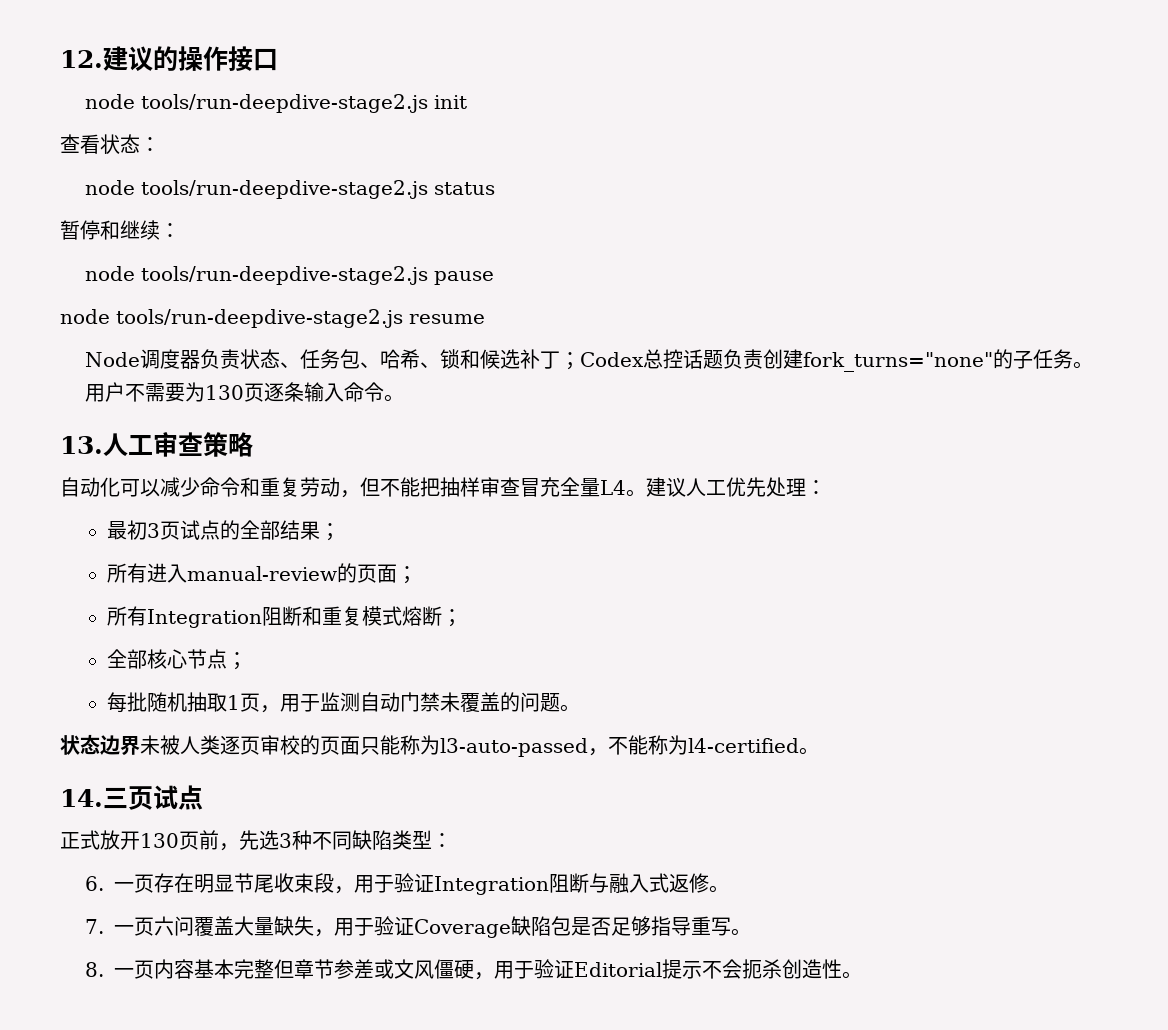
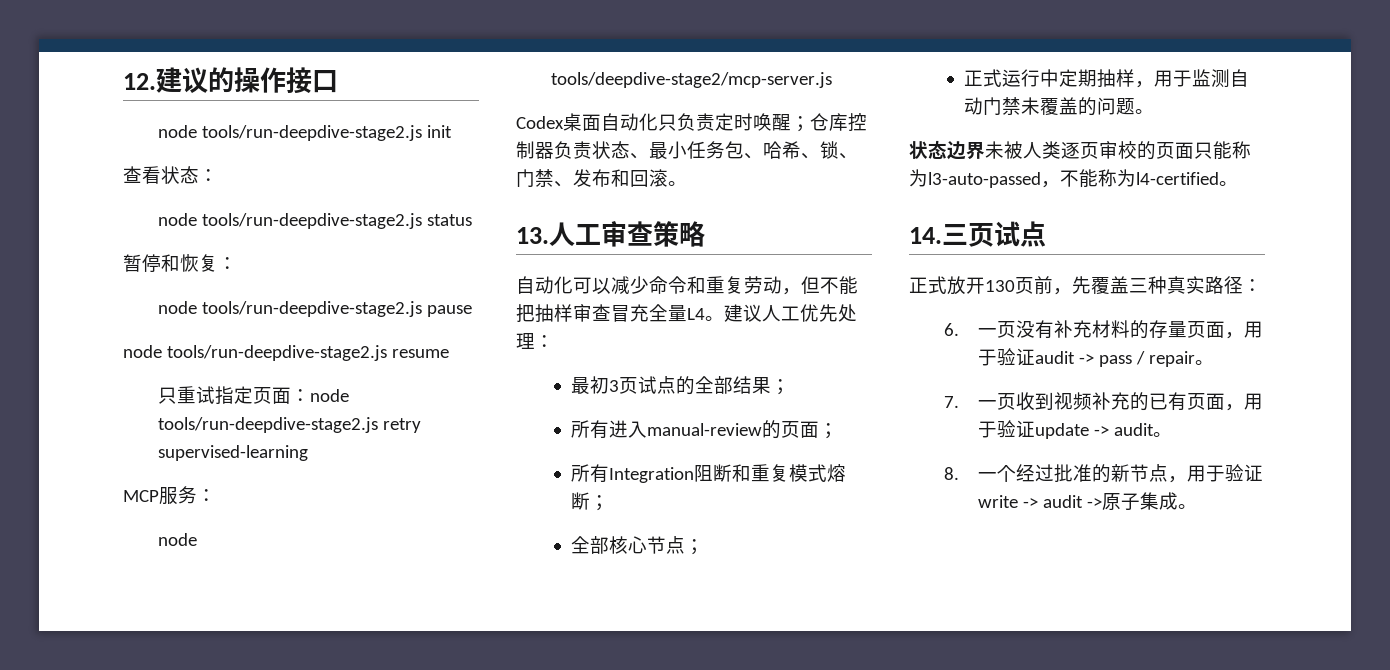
- 暂停和继续：
+ 暂停和恢复：
- Node调度器负责状态、任务包、哈希、锁和候选补丁；Codex总控话题负责创建fork_turns="none"的子任务。用户不需要为130页逐条输入命令。
+ 只重试指定页面：node tools/run-deepdive-stage2.js retry supervised-learning
+ MCP服务：
+ node tools/deepdive-stage2/mcp-server.js
+ Codex桌面自动化只负责定时唤醒；仓库控制器负责状态、最小任务包、哈希、锁、门禁、发布和回滚。
- 每批随机抽取1页，用于监测自动门禁未覆盖的问题。
+ 正式运行中定期抽样，用于监测自动门禁未覆盖的问题。
- 正式放开130页前，先选3种不同缺陷类型：
- 6.一页存在明显节尾收束段，用于验证Integration阻断与融入式返修。
- 7.一页六问覆盖大量缺失，用于验证Coverage缺陷包是否足够指导重写。
- 8.一页内容基本完整但章节参差或文风僵硬，用于验证Editorial提示不会扼杀创造性。
+ 正式放开130页前，先覆盖三种真实路径：
+ 6.一页没有补充材料的存量页面，用于验证audit -> pass / repair。
+ 7.一页收到视频补充的已有页面，用于验证update -> audit。
+ 8.一个经过批准的新节点，用于验证write -> audit ->原子集成。

